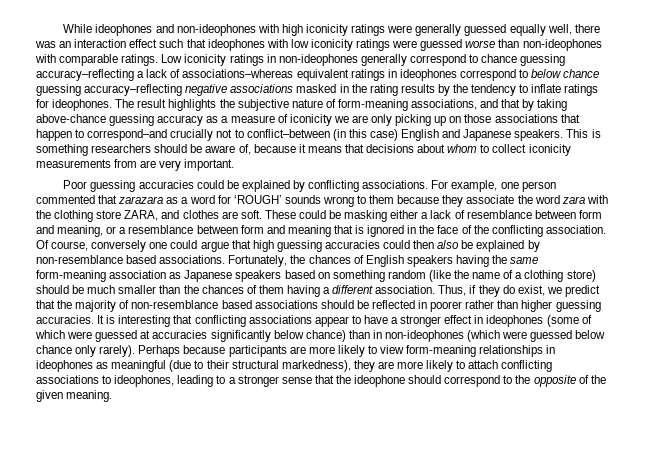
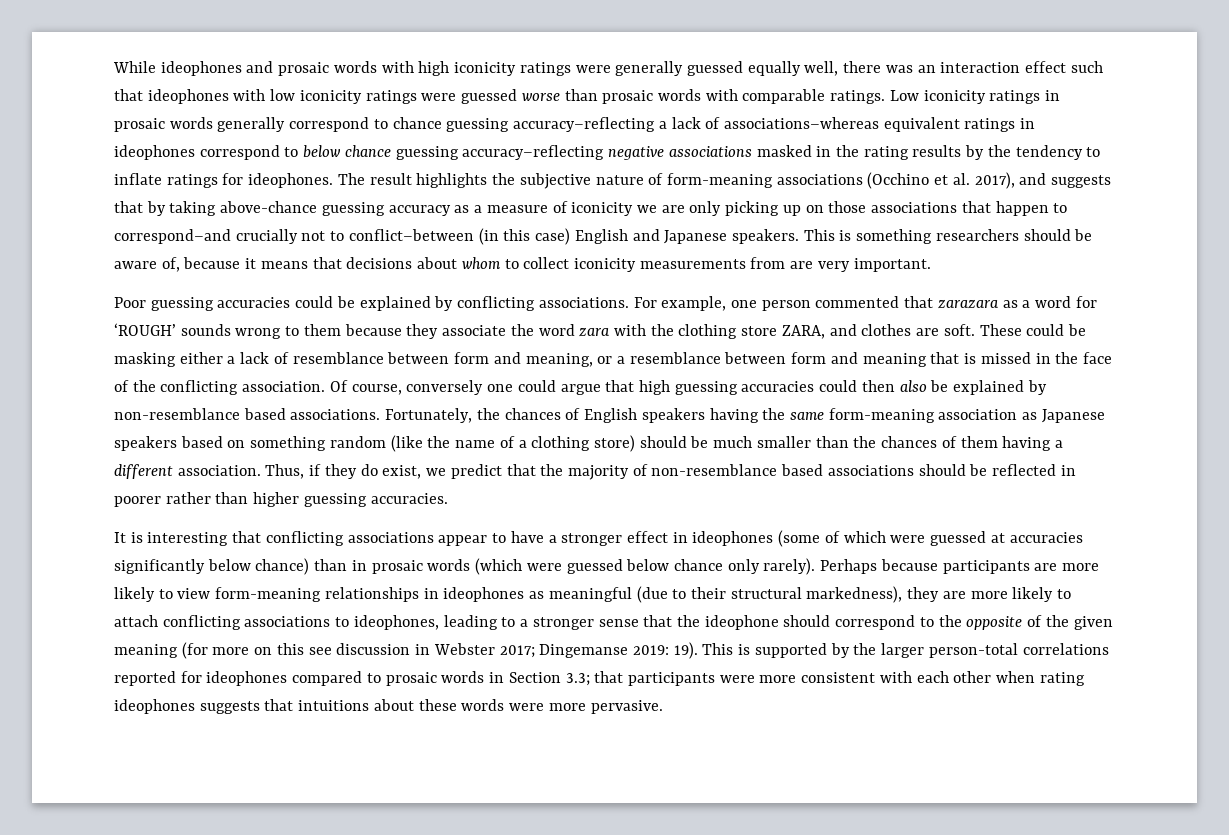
- While ideophones and non-ideophones with high iconicity ratings were generally guessed equally well, there was an interaction effect such that ideophones with low iconicity ratings were guessed worse than non-ideophones with comparable ratings.
+ While ideophones and prosaic words with high iconicity ratings were generally guessed equally well, there was an interaction effect such that ideophones with low iconicity ratings were guessed worse than prosaic words with comparable ratings.
- Low iconicity ratings in non-ideophones generally correspond to chance guessing accuracy–reflecting a lack of associations–whereas equivalent ratings in ideophones correspond to below chance guessing accuracy–reflecting negative associations masked in the rating results by the tendency to inflate ratings for ideophones.
+ Low iconicity ratings in prosaic words generally correspond to chance guessing accuracy–reflecting a lack of associations–whereas equivalent ratings in ideophones correspond to below chance guessing accuracy–reflecting negative associations masked in the rating results by the tendency to inflate ratings for ideophones.
- The result highlights the subjective nature of form-meaning associations, and that by taking above-chance guessing accuracy as a measure of iconicity we are only picking up on those associations that happen to correspond–and crucially not to conflict–between (in this case) English and Japanese speakers.
+ The result highlights the subjective nature of form-meaning associations (Occhino et al. 2017), and suggests that by taking above-chance guessing accuracy as a measure of iconicity we are only picking up on those associations that happen to correspond–and crucially not to conflict–between (in this case) English and Japanese speakers.
- These could be masking either a lack of resemblance between form and meaning, or a resemblance between form and meaning that is ignored in the face of the conflicting association.
+ These could be masking either a lack of resemblance between form and meaning, or a resemblance between form and meaning that is missed in the face of the conflicting association.
- Thus, if they do exist, we predict that the majority of non-resemblance based associations should be reflected in poorer rather than higher guessing accuracies. It is interesting that conflicting associations appear to have a stronger effect in ideophones (some of which were guessed at accuracies significantly below chance) than in non-ideophones (which were guessed below chance only rarely).
+ Thus, if they do exist, we predict that the majority of non-resemblance based associations should be reflected in poorer rather than higher guessing accuracies.
+ It is interesting that conflicting associations appear to have a stronger effect in ideophones (some of which were guessed at accuracies significantly below chance) than in prosaic words (which were guessed below chance only rarely).
- Perhaps because participants are more likely to view form-meaning relationships in ideophones as meaningful (due to their structural markedness), they are more likely to attach conflicting associations to ideophones, leading to a stronger sense that the ideophone should correspond to the opposite of the given meaning.
+ Perhaps because participants are more likely to view form-meaning relationships in ideophones as meaningful (due to their structural markedness), they are more likely to attach conflicting associations to ideophones, leading to a stronger sense that the ideophone should correspond to the opposite of the given meaning (for more on this see discussion in Webster 2017; Dingemanse 2019: 19). This is supported by the larger person-total correlations reported for ideophones compared to prosaic words in Section 3.3; that participants were more consistent with each other when rating ideophones suggests that intuitions about these words were more pervasive.

